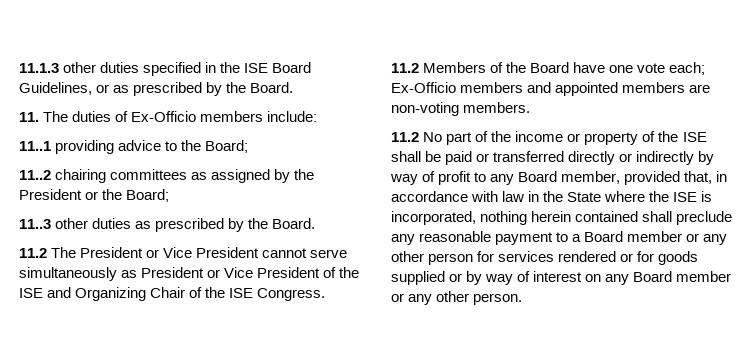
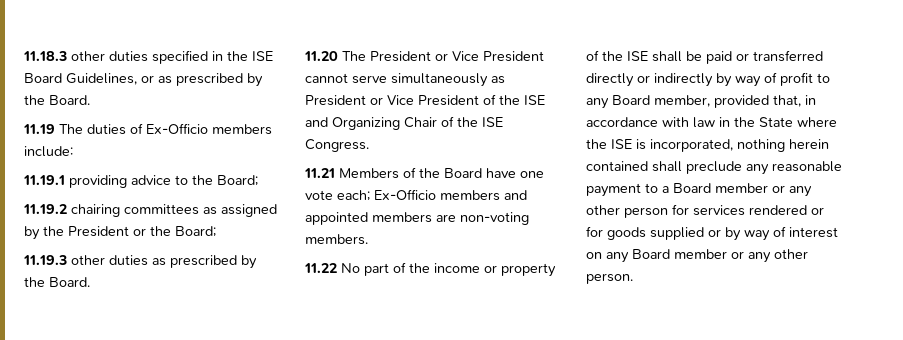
- 11.1.3 other duties specified in the ISE Board Guidelines, or as prescribed by the Board.
+ 11.18.3 other duties specified in the ISE Board Guidelines, or as prescribed by the Board.
- 11. The duties of Ex-Officio members include:
+ 11.19 The duties of Ex-Officio members include:
- 11..1 providing advice to the Board;
+ 11.19.1 providing advice to the Board;
- 11..2 chairing committees as assigned by the President or the Board;
+ 11.19.2 chairing committees as assigned by the President or the Board;
- 11..3 other duties as prescribed by the Board.
+ 11.19.3 other duties as prescribed by the Board.
- 11.2 The President or Vice President cannot serve simultaneously as President or Vice President of the ISE and Organizing Chair of the ISE Congress.
+ 11.20 The President or Vice President cannot serve simultaneously as President or Vice President of the ISE and Organizing Chair of the ISE Congress.
- 11.2 Members of the Board have one vote each; Ex-Officio members and appointed members are non-voting members.
+ 11.21 Members of the Board have one vote each; Ex-Officio members and appointed members are non-voting members.
- 11.2 No part of the income or property of the ISE shall be paid or transferred directly or indirectly by way of profit to any Board member, provided that, in accordance with law in the State where the ISE is incorporated, nothing herein contained shall preclude any reasonable payment to a Board member or any other person for services rendered or for goods supplied or by way of interest on any Board member or any other person.
+ 11.22 No part of the income or property of the ISE shall be paid or transferred directly or indirectly by way of profit to any Board member, provided that, in accordance with law in the State where the ISE is incorporated, nothing herein contained shall preclude any reasonable payment to a Board member or any other person for services rendered or for goods supplied or by way of interest on any Board member or any other person.

